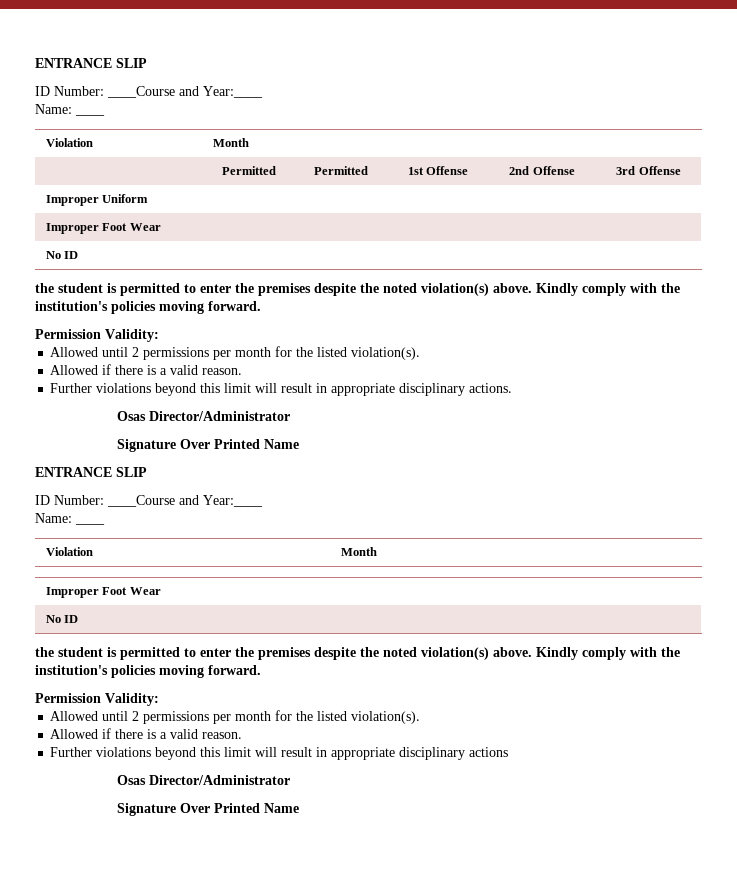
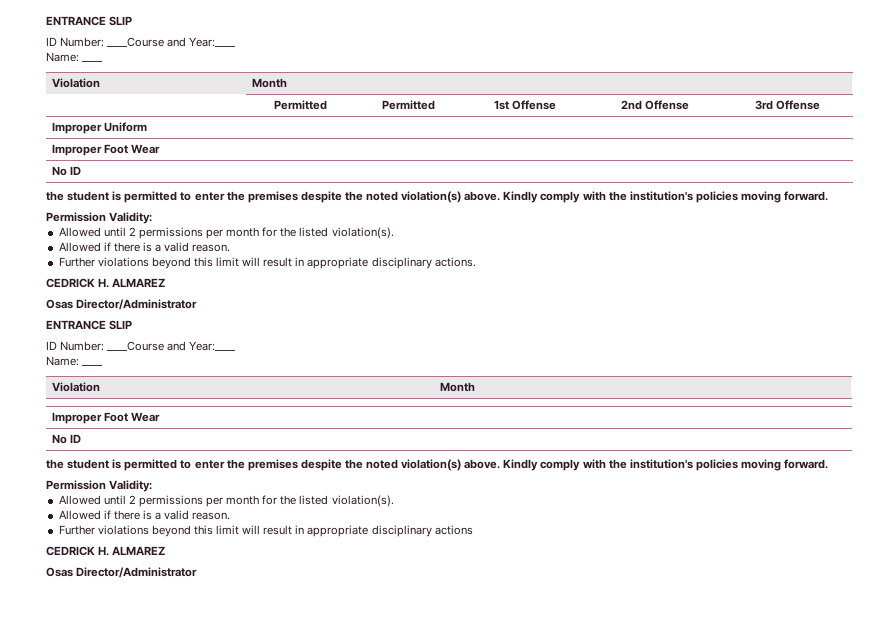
  Further violations beyond this limit will result in appropriate disciplinary actions.
+ CEDRICK H. ALMAREZ
  Osas Director/Administrator
- Signature Over Printed Name
  Further violations beyond this limit will result in appropriate disciplinary actions
+ CEDRICK H. ALMAREZ
  Osas Director/Administrator
- Signature Over Printed Name

